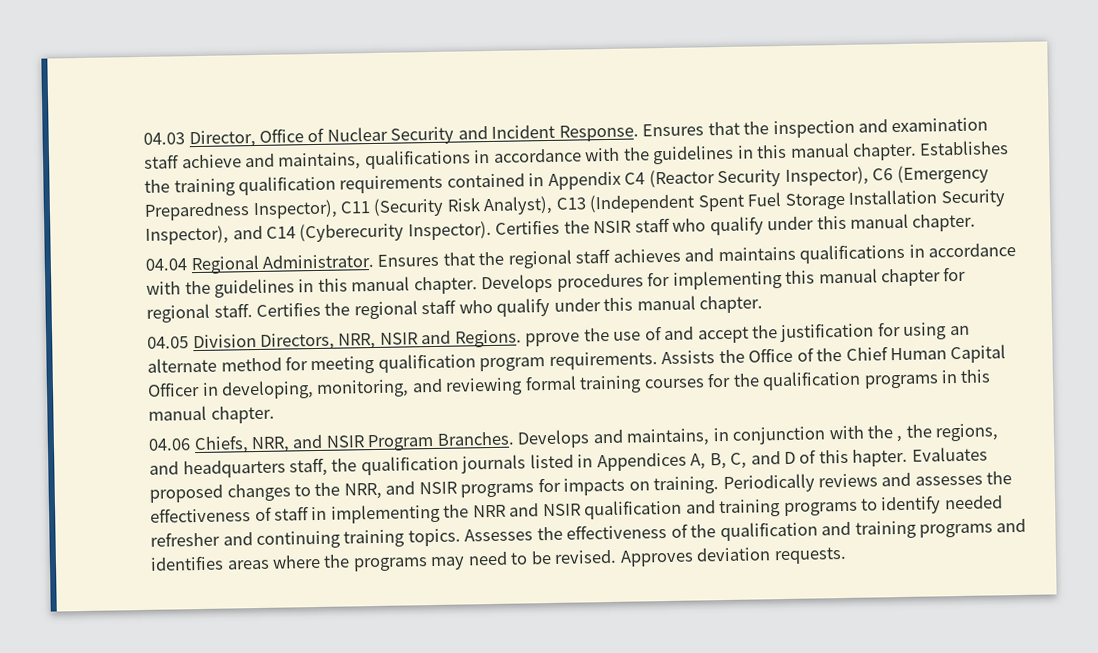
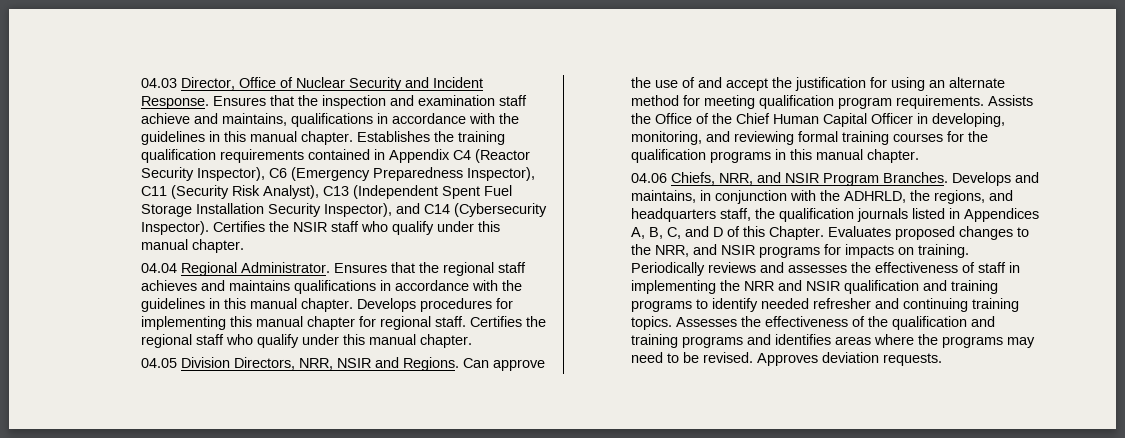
- Establishes the training qualification requirements contained in Appendix C4 (Reactor Security Inspector), C6 (Emergency Preparedness Inspector), C11 (Security Risk Analyst), C13 (Independent Spent Fuel Storage Installation Security Inspector), and C14 (Cyberecurity Inspector).
+ Establishes the training qualification requirements contained in Appendix C4 (Reactor Security Inspector), C6 (Emergency Preparedness Inspector), C11 (Security Risk Analyst), C13 (Independent Spent Fuel Storage Installation Security Inspector), and C14 (Cybersecurity Inspector).
- 04.05 Division Directors, NRR, NSIR and Regions. pprove the use of and accept the justification for using an alternate method for meeting qualification program requirements.
+ 04.05 Division Directors, NRR, NSIR and Regions. Can approve the use of and accept the justification for using an alternate method for meeting qualification program requirements.
- Develops and maintains, in conjunction with the , the regions, and headquarters staff, the qualification journals listed in Appendices A, B, C, and D of this hapter.
+ Develops and maintains, in conjunction with the ADHRLD, the regions, and headquarters staff, the qualification journals listed in Appendices A, B, C, and D of this Chapter.

